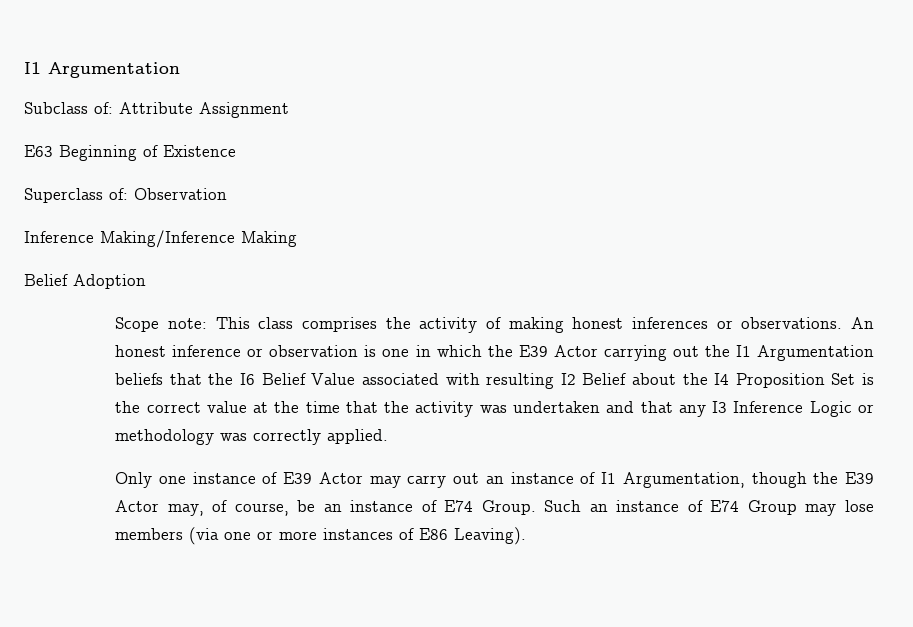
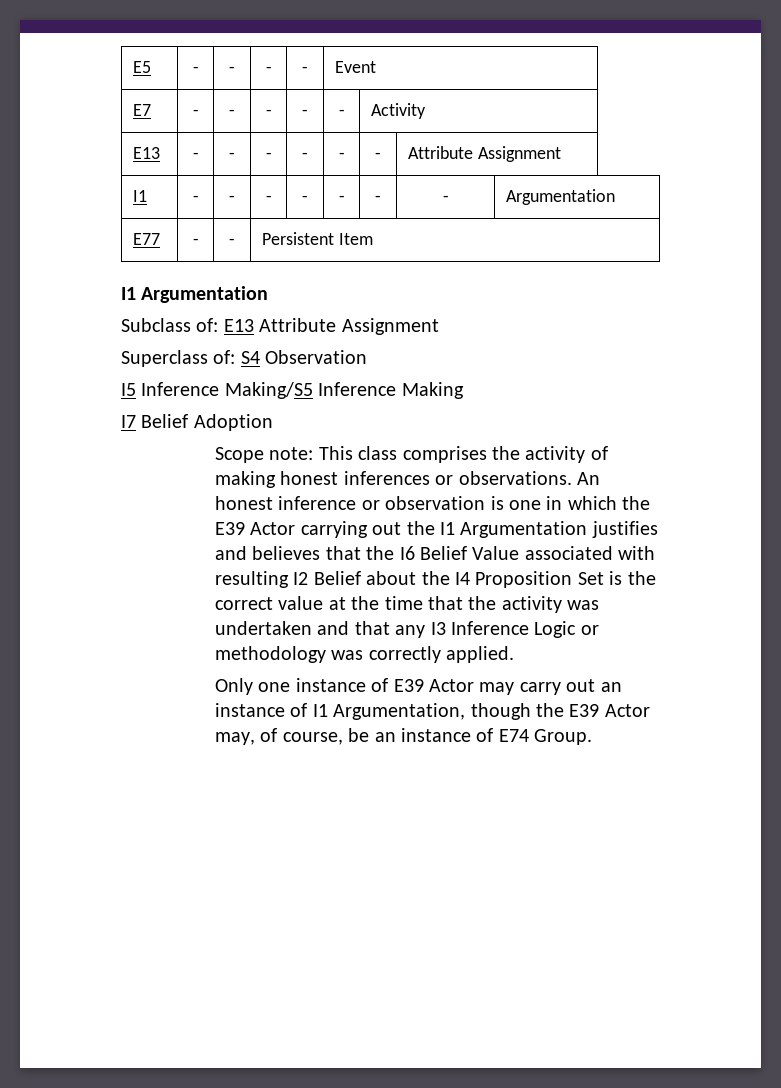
+ E5 | - | - | - | - | Event
+ E7 | - | - | - | - | - | Activity
+ E13 | - | - | - | - | - | - | Attribute Assignment
+ I1 | - | - | - | - | - | - | - | Argumentation
+ E77 | - | - | Persistent Item
- Subclass of: Attribute Assignment
- E63 Beginning of Existence
+ Subclass of: E13 Attribute Assignment
- Superclass of: Observation
+ Superclass of: S4 Observation
- Inference Making/Inference Making
+ I5 Inference Making/S5 Inference Making
- Belief Adoption
+ I7 Belief Adoption
- An honest inference or observation is one in which the E39 Actor carrying out the I1 Argumentation beliefs that the I6 Belief Value associated with resulting I2 Belief about the I4 Proposition Set is the correct value at the time that the activity was undertaken and that any I3 Inference Logic or methodology was correctly applied.
+ An honest inference or observation is one in which the E39 Actor carrying out the I1 Argumentation justifies and believes that the I6 Belief Value associated with resulting I2 Belief about the I4 Proposition Set is the correct value at the time that the activity was undertaken and that any I3 Inference Logic or methodology was correctly applied.
- Such an instance of E74 Group may lose members (via one or more instances of E86 Leaving).

